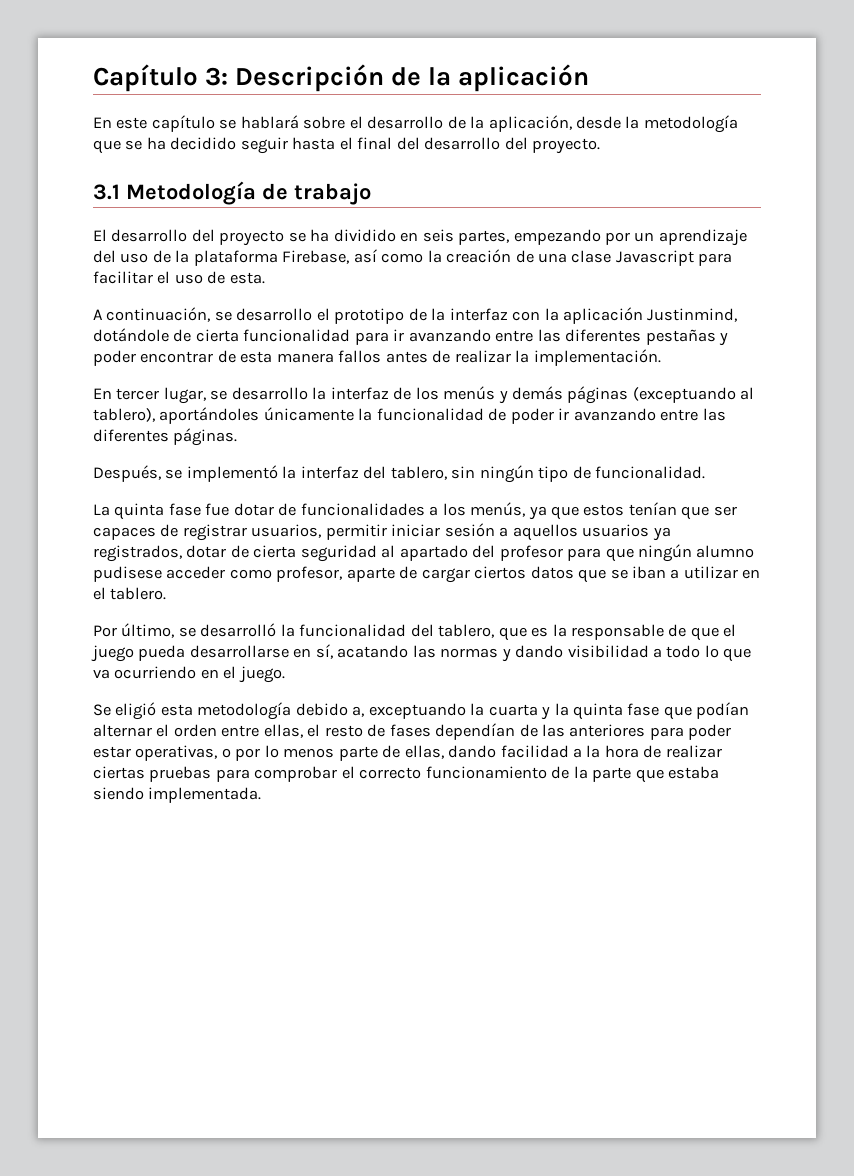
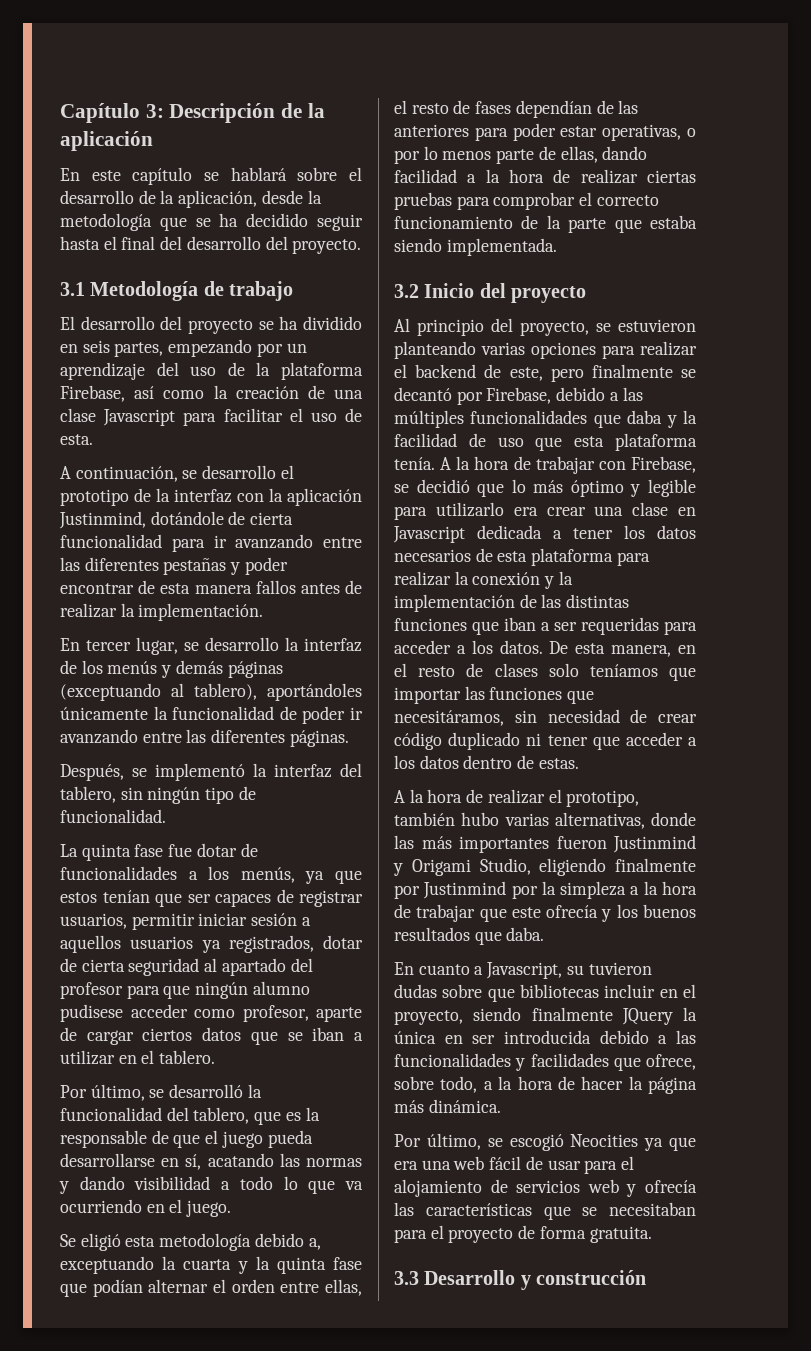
+ 3.2 Inicio del proyecto
+ Al principio del proyecto, se estuvieron planteando varias opciones para realizar el backend de este, pero finalmente se decantó por Firebase, debido a las múltiples funcionalidades que daba y la facilidad de uso que esta plataforma tenía. A la hora de trabajar con Firebase, se decidió que lo más óptimo y legible para utilizarlo era crear una clase en Javascript dedicada a tener los datos necesarios de esta plataforma para realizar la conexión y la implementación de las distintas funciones que iban a ser requeridas para acceder a los datos. De esta manera, en el resto de clases solo teníamos que importar las funciones que necesitáramos, sin necesidad de crear código duplicado ni tener que acceder a los datos dentro de estas.
+ A la hora de realizar el prototipo, también hubo varias alternativas, donde las más importantes fueron Justinmind y Origami Studio, eligiendo finalmente por Justinmind por la simpleza a la hora de trabajar que este ofrecía y los buenos resultados que daba.
+ En cuanto a Javascript, su tuvieron dudas sobre que bibliotecas incluir en el proyecto, siendo finalmente JQuery la única en ser introducida debido a las funcionalidades y facilidades que ofrece, sobre todo, a la hora de hacer la página más dinámica.
+ Por último, se escogió Neocities ya que era una web fácil de usar para el alojamiento de servicios web y ofrecía las características que se necesitaban para el proyecto de forma gratuita.
+ 3.3 Desarrollo y construcción

